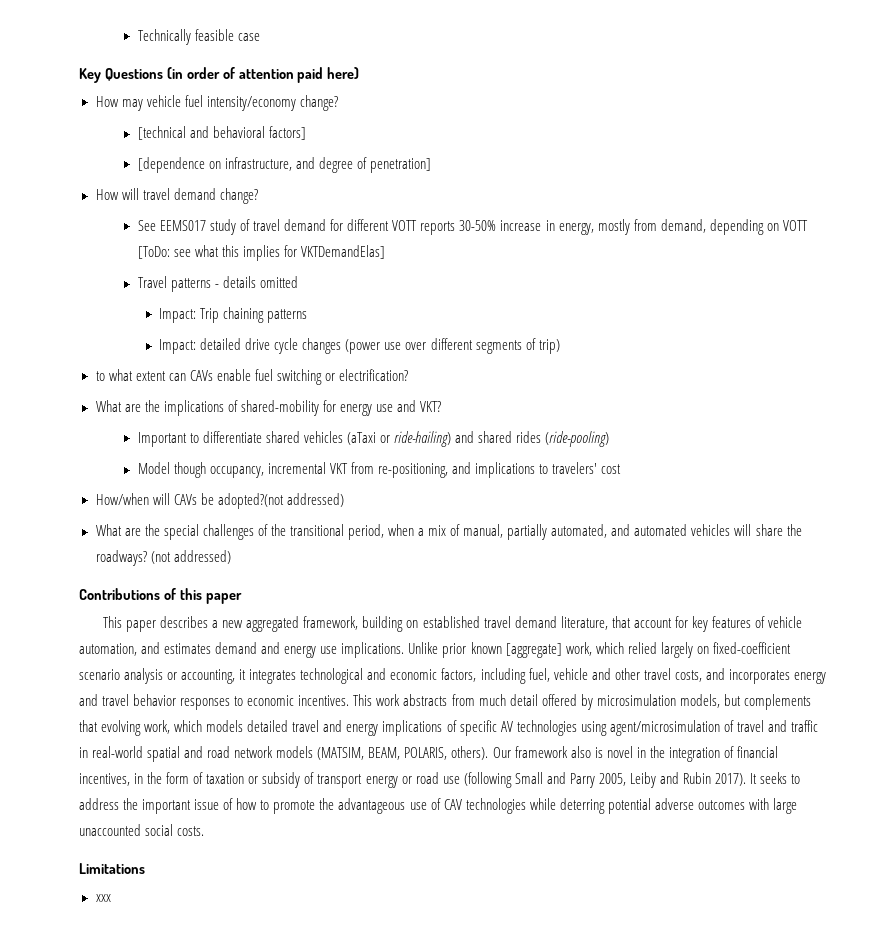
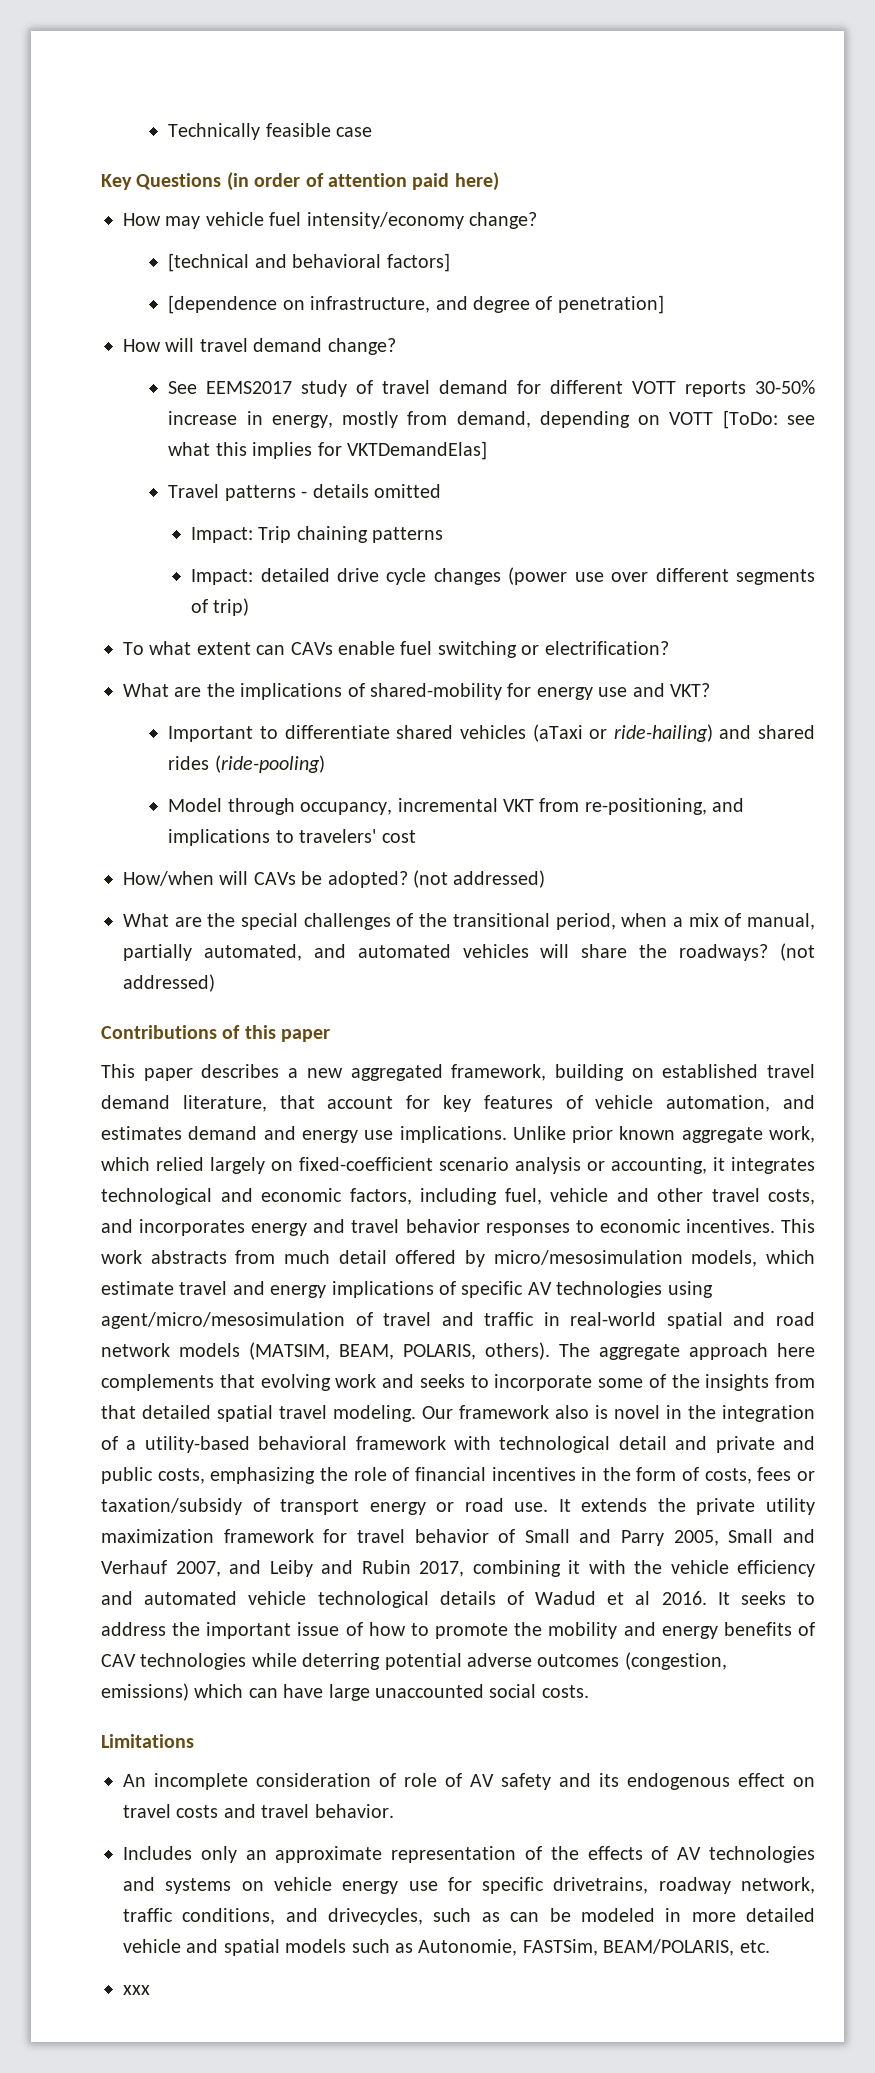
- See EEMS017 study of travel demand for different VOTT reports 30-50% increase in energy, mostly from demand, depending on VOTT [ToDo: see what this implies for VKTDemandElas]
+ See EEMS2017 study of travel demand for different VOTT reports 30-50% increase in energy, mostly from demand, depending on VOTT [ToDo: see what this implies for VKTDemandElas]
- to what extent can CAVs enable fuel switching or electrification?
+ To what extent can CAVs enable fuel switching or electrification?
- Model though occupancy, incremental VKT from re-positioning, and implications to travelers' cost
+ Model through occupancy, incremental VKT from re-positioning, and implications to travelers' cost
- How/when will CAVs be adopted?(not addressed)
+ How/when will CAVs be adopted? (not addressed)
- Unlike prior known [aggregate] work, which relied largely on fixed-coefficient scenario analysis or accounting, it integrates technological and economic factors, including fuel, vehicle and other travel costs, and incorporates energy and travel behavior responses to economic incentives.
+ Unlike prior known aggregate work, which relied largely on fixed-coefficient scenario analysis or accounting, it integrates technological and economic factors, including fuel, vehicle and other travel costs, and incorporates energy and travel behavior responses to economic incentives.
- This work abstracts from much detail offered by microsimulation models, but complements that evolving work, which models detailed travel and energy implications of specific AV technologies using agent/microsimulation of travel and traffic in real-world spatial and road network models (MATSIM, BEAM, POLARIS, others).
+ This work abstracts from much detail offered by micro/mesosimulation models, which estimate travel and energy implications of specific AV technologies using agent/micro/mesosimulation of travel and traffic in real-world spatial and road network models (MATSIM, BEAM, POLARIS, others).
+ The aggregate approach here complements that evolving work and seeks to incorporate some of the insights from that detailed spatial travel modeling.
- Our framework also is novel in the integration of financial incentives, in the form of taxation or subsidy of transport energy or road use (following Small and Parry 2005, Leiby and Rubin 2017).
+ Our framework also is novel in the integration of a utility-based behavioral framework with technological detail and private and public costs, emphasizing the role of financial incentives in the form of costs, fees or taxation/subsidy of transport energy or road use. It extends the private utility maximization framework for travel behavior of Small and Parry 2005, Small and Verhauf 2007, and Leiby and Rubin 2017, combining it with the vehicle efficiency and automated vehicle technological details of Wadud et al 2016.
- It seeks to address the important issue of how to promote the advantageous use of CAV technologies while deterring potential adverse outcomes with large unaccounted social costs.
+ It seeks to address the important issue of how to promote the mobility and energy benefits of CAV technologies while deterring potential adverse outcomes (congestion, emissions) which can have large unaccounted social costs.
+ An incomplete consideration of role of AV safety and its endogenous effect on travel costs and travel behavior.
+ Includes only an approximate representation of the effects of AV technologies and systems on vehicle energy use for specific drivetrains, roadway network, traffic conditions, and drivecycles, such as can be modeled in more detailed vehicle and spatial models such as Autonomie, FASTSim, BEAM/POLARIS, etc.

